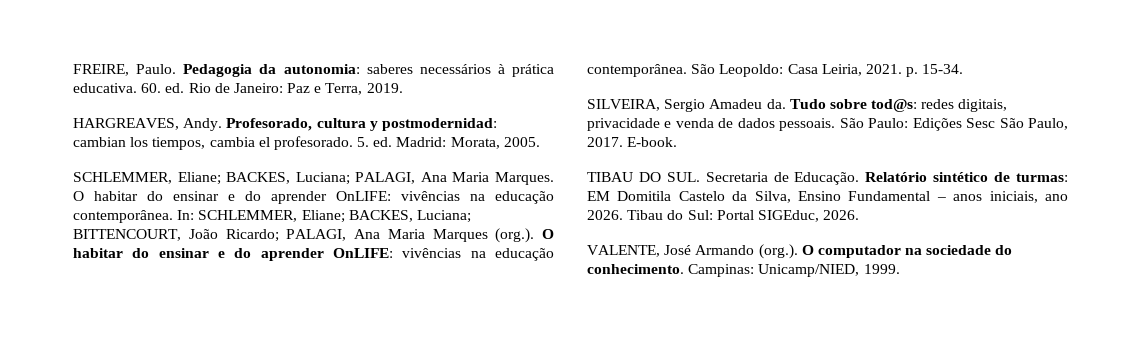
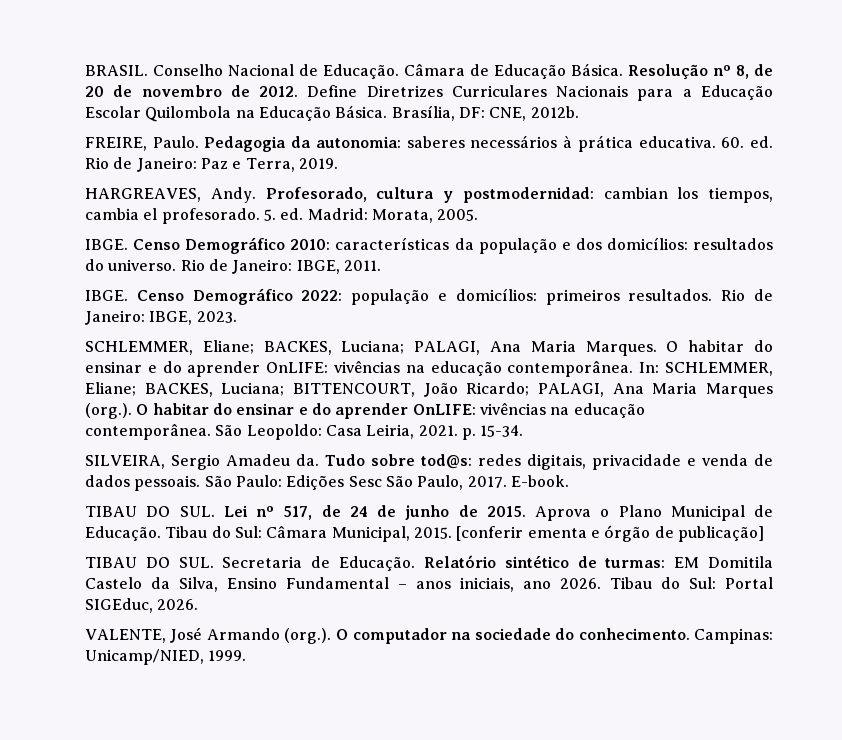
+ BRASIL. Conselho Nacional de Educação. Câmara de Educação Básica. Resolução nº 8, de 20 de novembro de 2012. Define Diretrizes Curriculares Nacionais para a Educação Escolar Quilombola na Educação Básica. Brasília, DF: CNE, 2012b.
+ IBGE. Censo Demográfico 2010: características da população e dos domicílios: resultados do universo. Rio de Janeiro: IBGE, 2011.
+ IBGE. Censo Demográfico 2022: população e domicílios: primeiros resultados. Rio de Janeiro: IBGE, 2023.
+ TIBAU DO SUL. Lei nº 517, de 24 de junho de 2015. Aprova o Plano Municipal de Educação. Tibau do Sul: Câmara Municipal, 2015. [conferir ementa e órgão de publicação]

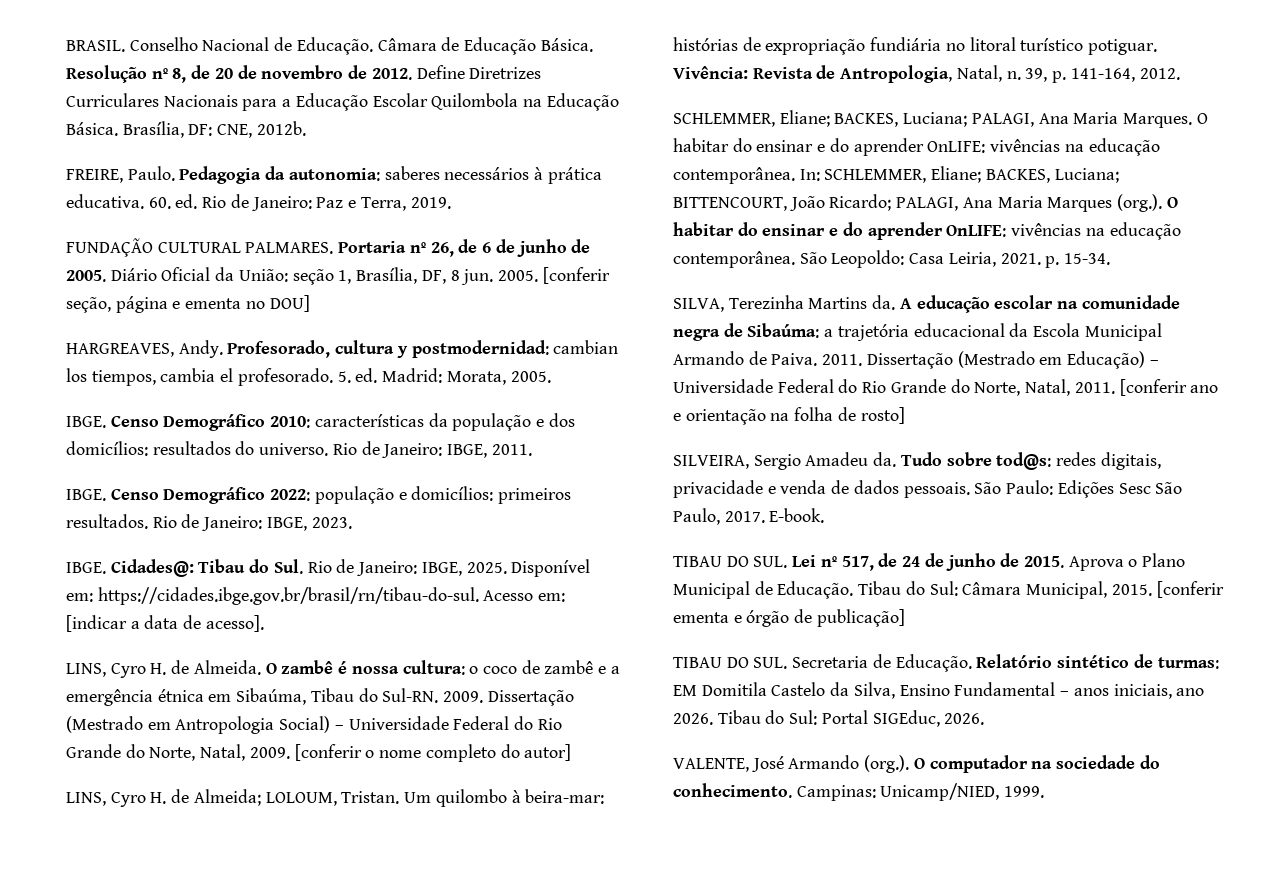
+ FUNDAÇÃO CULTURAL PALMARES. Portaria nº 26, de 6 de junho de 2005. Diário Oficial da União: seção 1, Brasília, DF, 8 jun. 2005. [conferir seção, página e ementa no DOU]
+ IBGE. Cidades@: Tibau do Sul. Rio de Janeiro: IBGE, 2025. Disponível em: https://cidades.ibge.gov.br/brasil/rn/tibau-do-sul. Acesso em: [indicar a data de acesso].
+ LINS, Cyro H. de Almeida. O zambê é nossa cultura: o coco de zambê e a emergência étnica em Sibaúma, Tibau do Sul-RN. 2009. Dissertação (Mestrado em Antropologia Social) – Universidade Federal do Rio Grande do Norte, Natal, 2009. [conferir o nome completo do autor]
+ LINS, Cyro H. de Almeida; LOLOUM, Tristan. Um quilombo à beira-mar: histórias de expropriação fundiária no litoral turístico potiguar. Vivência: Revista de Antropologia, Natal, n. 39, p. 141-164, 2012.
+ SILVA, Terezinha Martins da. A educação escolar na comunidade negra de Sibaúma: a trajetória educacional da Escola Municipal Armando de Paiva. 2011. Dissertação (Mestrado em Educação) – Universidade Federal do Rio Grande do Norte, Natal, 2011. [conferir ano e orientação na folha de rosto]

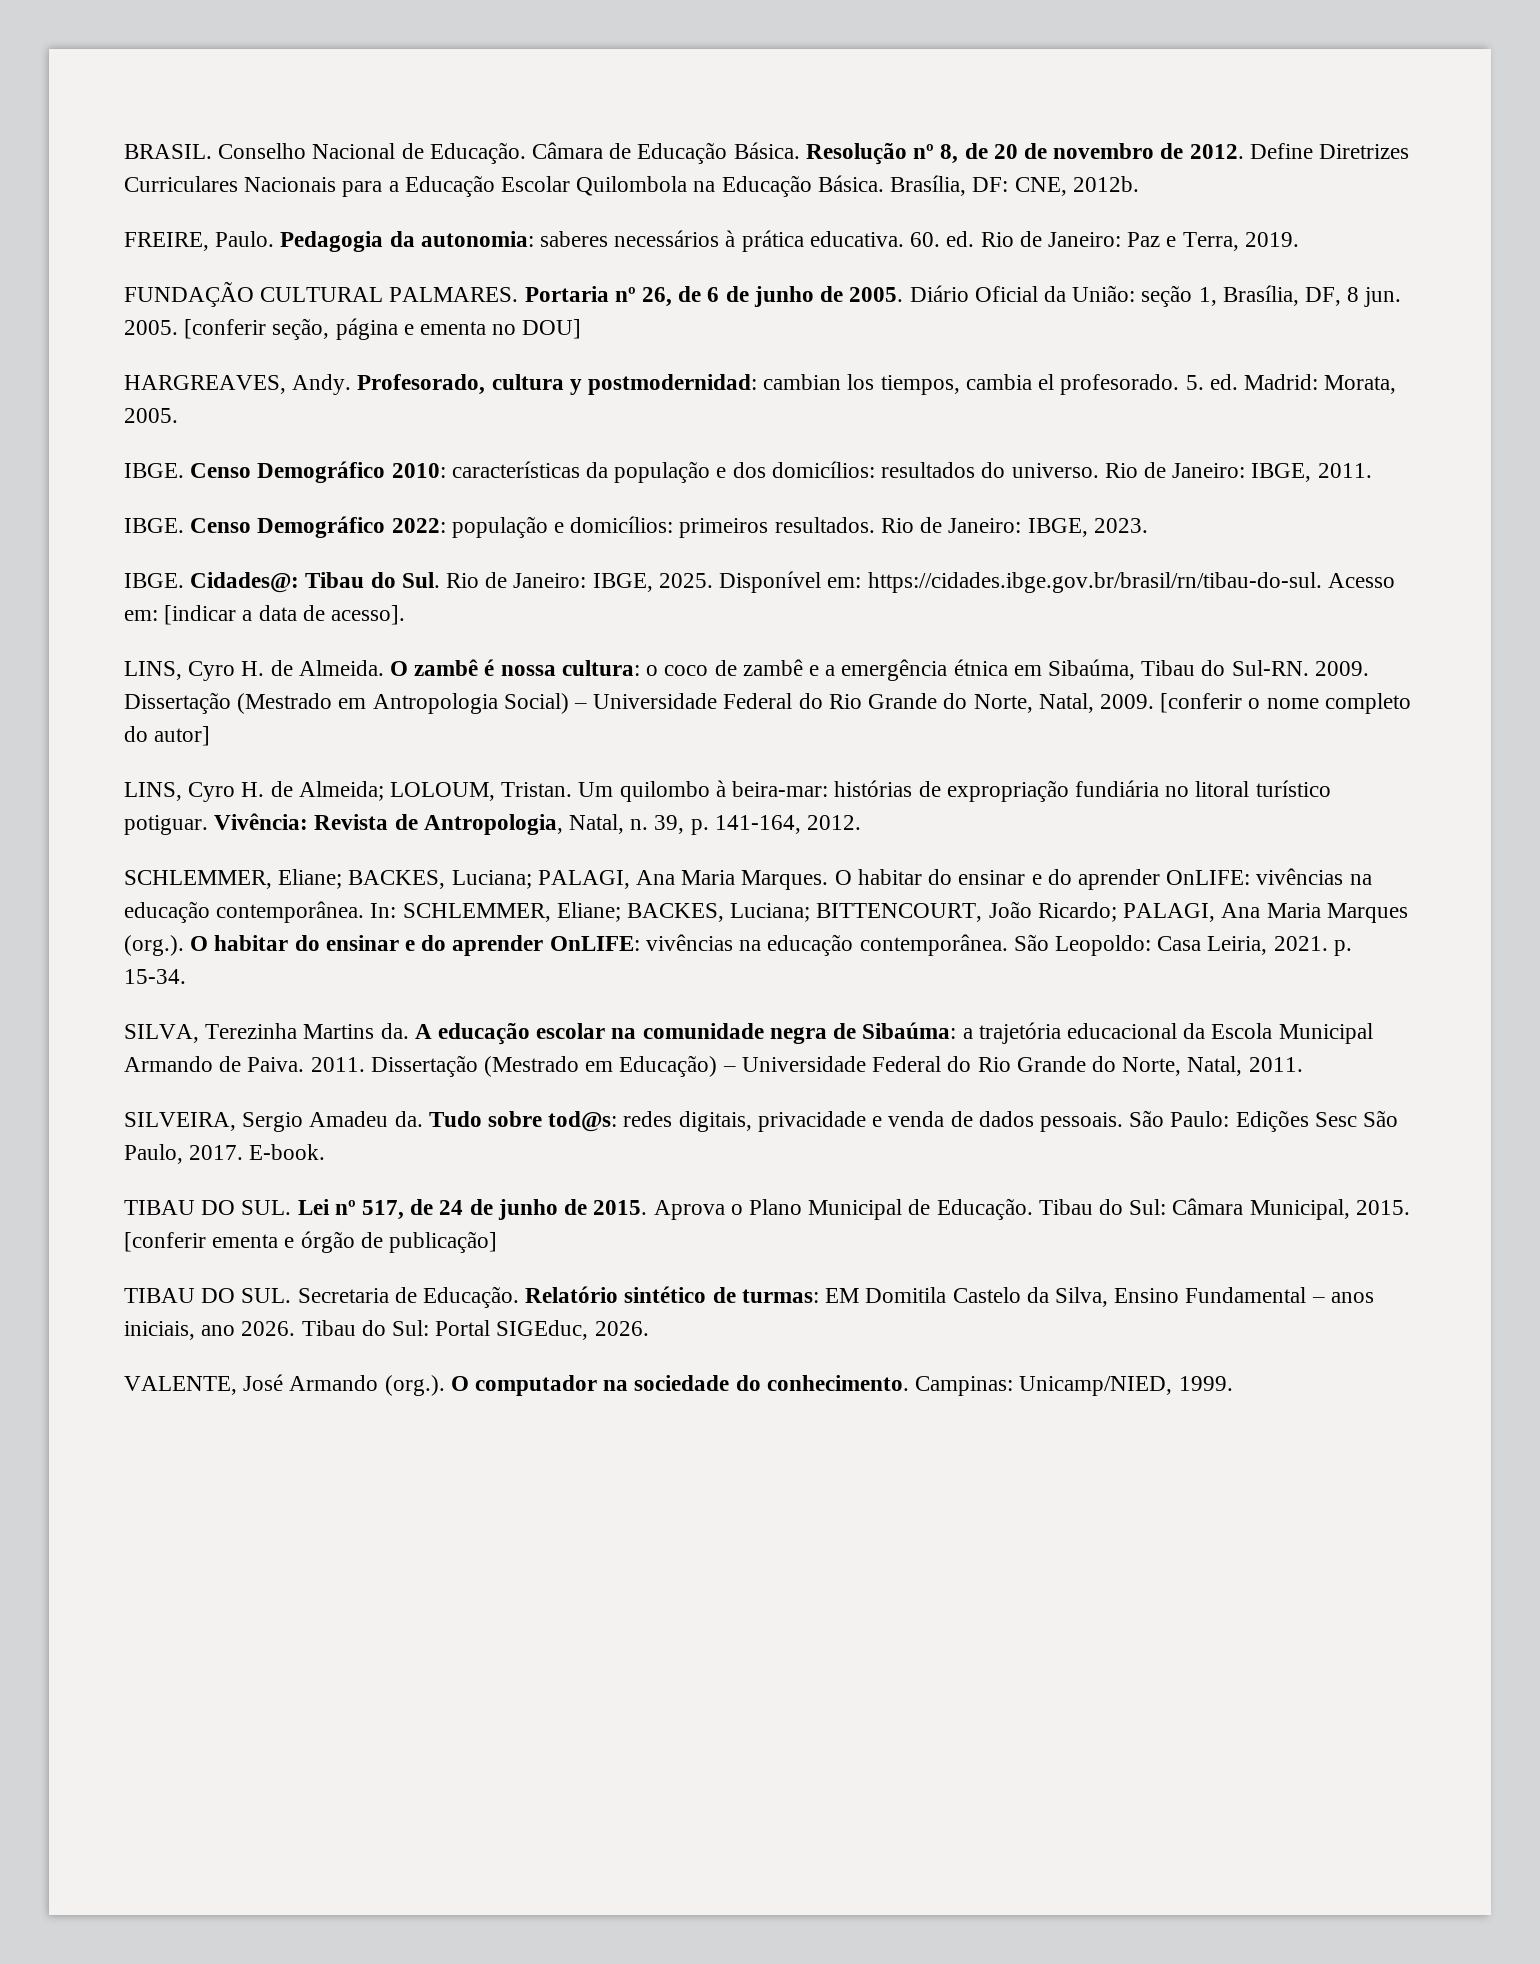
- [conferir ano e orientação na folha de rosto]

